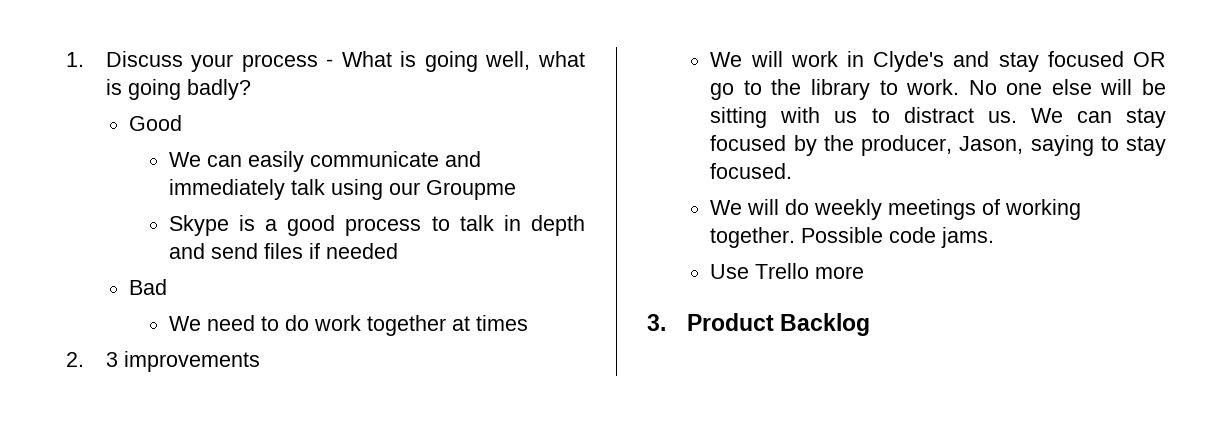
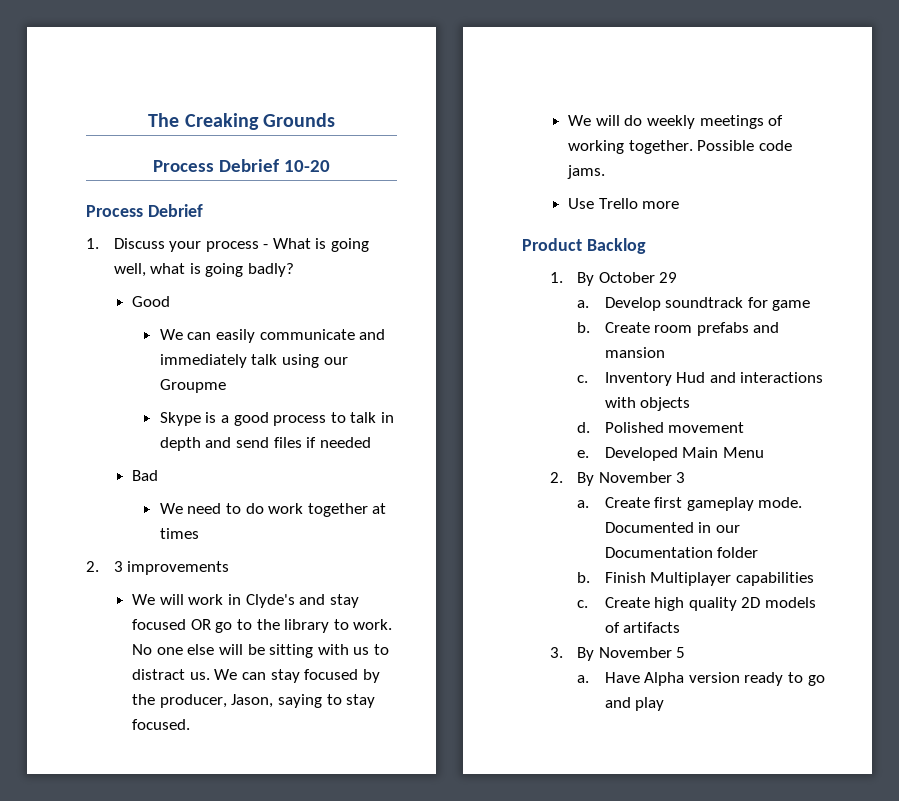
+ The Creaking Grounds
+ Process Debrief 10-20
+ Process Debrief
- 3. Product Backlog
+ Product Backlog
+ 1. By October 29
+ a. Develop soundtrack for game
+ b. Create room prefabs and mansion
+ c. Inventory Hud and interactions with objects
+ d. Polished movement
+ e. Developed Main Menu
+ 2. By November 3
+ a. Create first gameplay mode. Documented in our Documentation folder
+ b. Finish Multiplayer capabilities
+ c. Create high quality 2D models of artifacts
+ 3. By November 5
+ a. Have Alpha version ready to go and play

